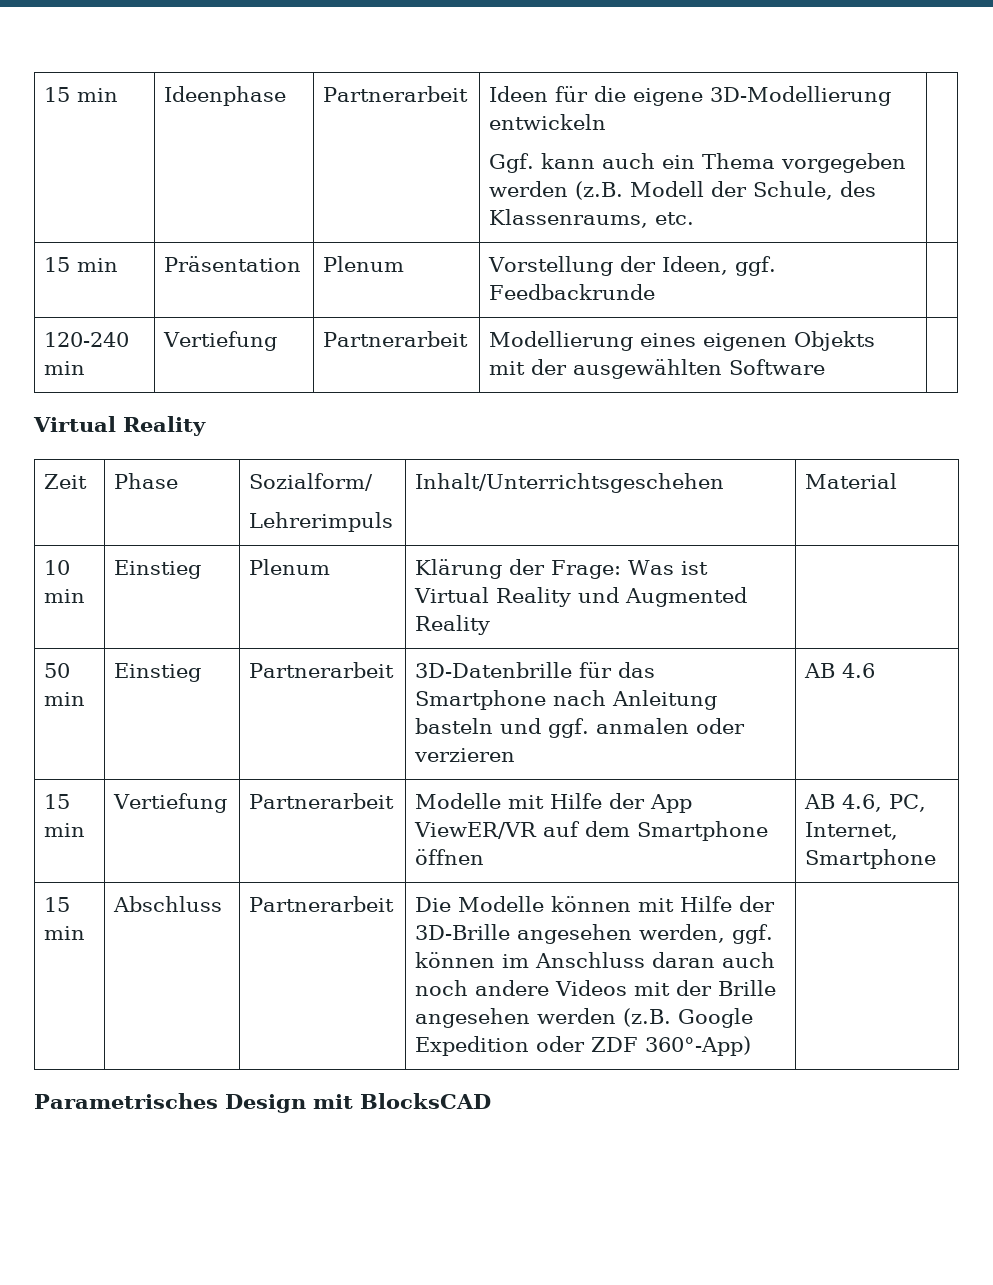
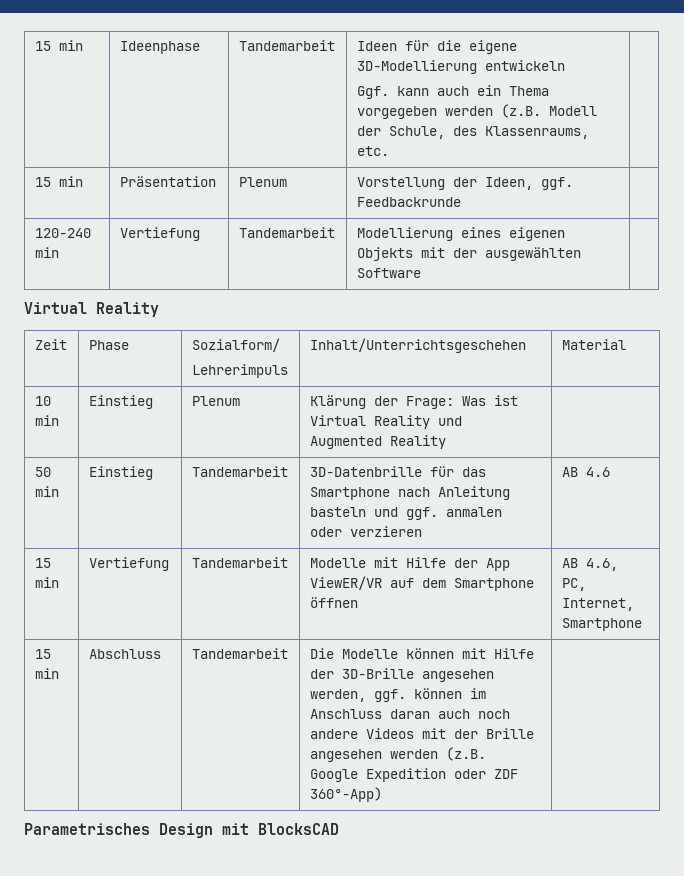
- 15 min | Ideenphase | Partnerarbeit | Ideen für die eigene 3D-Modellierung entwickeln
+ 15 min | Ideenphase | Tandemarbeit | Ideen für die eigene 3D-Modellierung entwickeln
- 120-240 min | Vertiefung | Partnerarbeit | Modellierung eines eigenen Objekts mit der ausgewählten Software |
+ 120-240 min | Vertiefung | Tandemarbeit | Modellierung eines eigenen Objekts mit der ausgewählten Software |
- 50 min | Einstieg | Partnerarbeit | 3D-Datenbrille für das Smartphone nach Anleitung basteln und ggf. anmalen oder verzieren | AB 4.6
+ 50 min | Einstieg | Tandemarbeit | 3D-Datenbrille für das Smartphone nach Anleitung basteln und ggf. anmalen oder verzieren | AB 4.6
- 15 min | Vertiefung | Partnerarbeit | Modelle mit Hilfe der App ViewER/VR auf dem Smartphone öffnen | AB 4.6, PC, Internet, Smartphone
+ 15 min | Vertiefung | Tandemarbeit | Modelle mit Hilfe der App ViewER/VR auf dem Smartphone öffnen | AB 4.6, PC, Internet, Smartphone
- 15 min | Abschluss | Partnerarbeit | Die Modelle können mit Hilfe der 3D-Brille angesehen werden, ggf. können im Anschluss daran auch noch andere Videos mit der Brille angesehen werden (z.B. Google Expedition oder ZDF 360°-App) |
+ 15 min | Abschluss | Tandemarbeit | Die Modelle können mit Hilfe der 3D-Brille angesehen werden, ggf. können im Anschluss daran auch noch andere Videos mit der Brille angesehen werden (z.B. Google Expedition oder ZDF 360°-App) |

